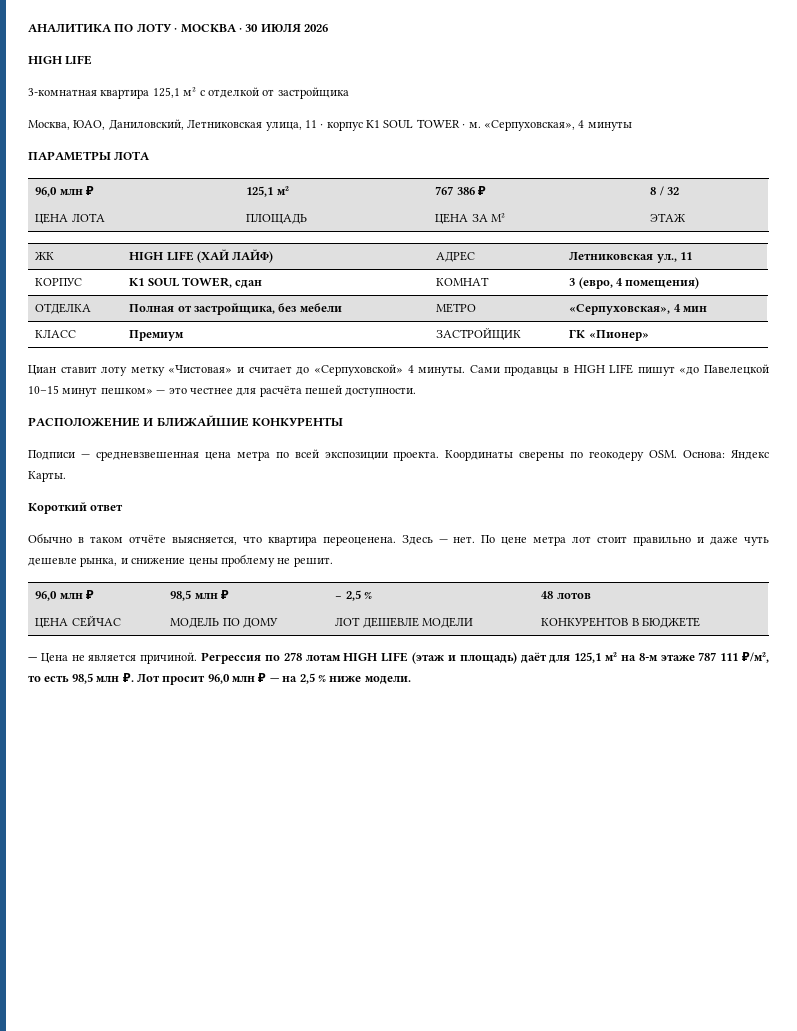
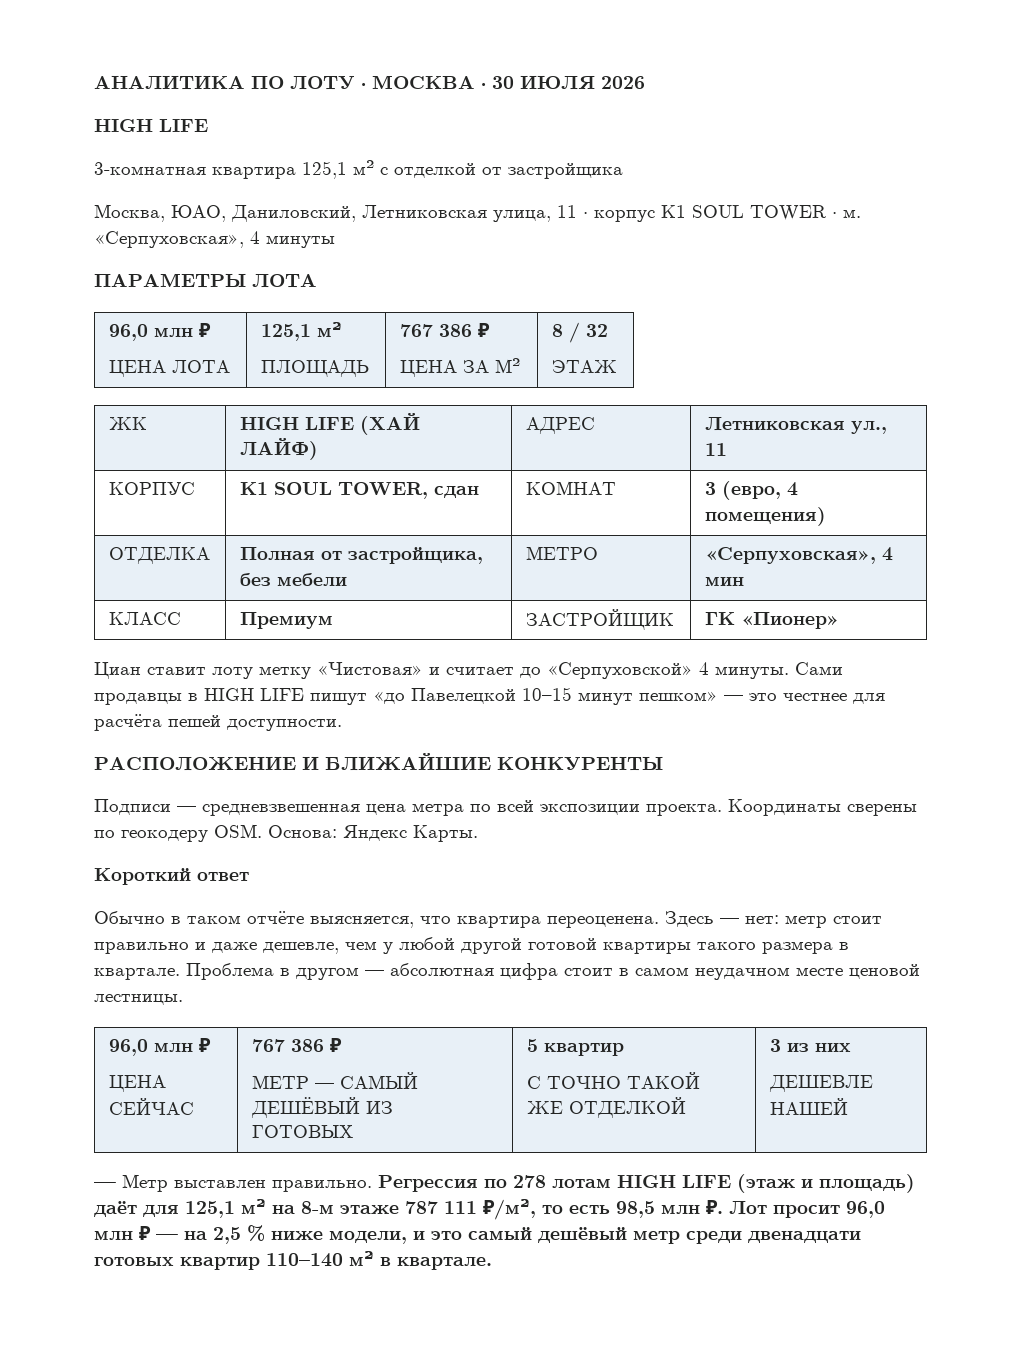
- Здесь — нет. По цене метра лот стоит правильно и даже чуть дешевле рынка, и снижение цены проблему не решит.
+ Здесь — нет: метр стоит правильно и даже дешевле, чем у любой другой готовой квартиры такого размера в квартале. Проблема в другом — абсолютная цифра стоит в самом неудачном месте ценовой лестницы.
  96,0 млн ₽
- ЦЕНА СЕЙЧАС | 98,5 млн ₽
- МОДЕЛЬ ПО ДОМУ | − 2,5 %
- ЛОТ ДЕШЕВЛЕ МОДЕЛИ | 48 лотов
- КОНКУРЕНТОВ В БЮДЖЕТЕ
- — Цена не является причиной.
+ ЦЕНА СЕЙЧАС | 767 386 ₽
+ МЕТР — САМЫЙ ДЕШЁВЫЙ ИЗ ГОТОВЫХ | 5 квартир
+ С ТОЧНО ТАКОЙ ЖЕ ОТДЕЛКОЙ | 3 из них
+ ДЕШЕВЛЕ НАШЕЙ
+ — Метр выставлен правильно.
- Лот просит 96,0 млн ₽ — на 2,5 % ниже модели.
+ Лот просит 96,0 млн ₽ — на 2,5 % ниже модели, и это самый дешёвый метр среди двенадцати готовых квартир 110–140 м² в квартале.

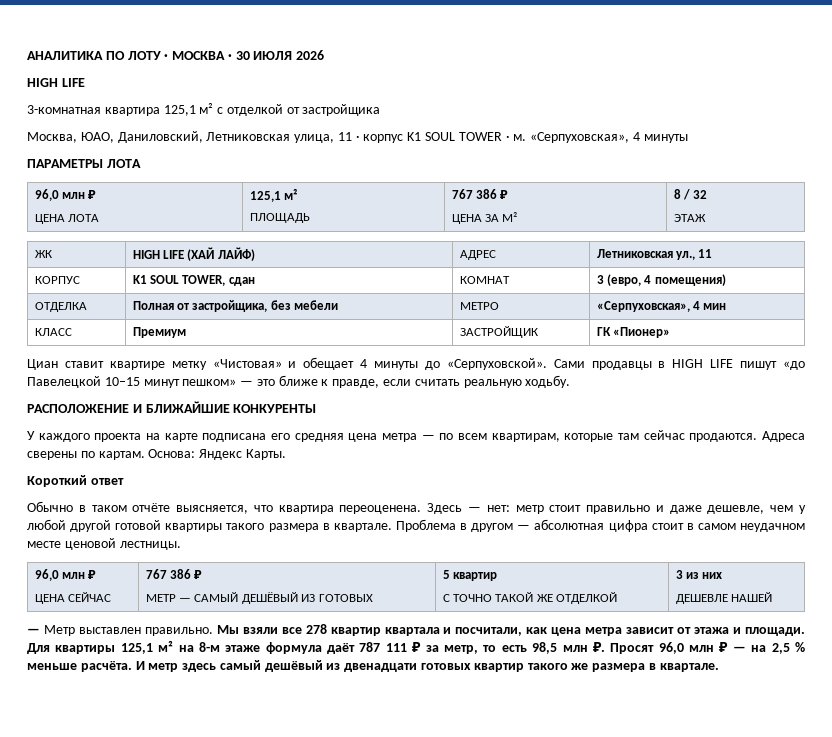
- Циан ставит лоту метку «Чистовая» и считает до «Серпуховской» 4 минуты.
+ Циан ставит квартире метку «Чистовая» и обещает 4 минуты до «Серпуховской».
- Сами продавцы в HIGH LIFE пишут «до Павелецкой 10–15 минут пешком» — это честнее для расчёта пешей доступности.
+ Сами продавцы в HIGH LIFE пишут «до Павелецкой 10–15 минут пешком» — это ближе к правде, если считать реальную ходьбу.
  РАСПОЛОЖЕНИЕ И БЛИЖАЙШИЕ КОНКУРЕНТЫ
- Подписи — средневзвешенная цена метра по всей экспозиции проекта. Координаты сверены по геокодеру OSM. Основа: Яндекс Карты.
+ У каждого проекта на карте подписана его средняя цена метра — по всем квартирам, которые там сейчас продаются. Адреса сверены по картам. Основа: Яндекс Карты.
- Регрессия по 278 лотам HIGH LIFE (этаж и площадь) даёт для 125,1 м² на 8-м этаже 787 111 ₽/м², то есть 98,5 млн ₽.
+ Мы взяли все 278 квартир квартала и посчитали, как цена метра зависит от этажа и площади. Для квартиры 125,1 м² на 8-м этаже формула даёт 787 111 ₽ за метр, то есть 98,5 млн ₽.
- Лот просит 96,0 млн ₽ — на 2,5 % ниже модели, и это самый дешёвый метр среди двенадцати готовых квартир 110–140 м² в квартале.
+ Просят 96,0 млн ₽ — на 2,5 % меньше расчёта. И метр здесь самый дешёвый из двенадцати готовых квартир такого же размера в квартале.

